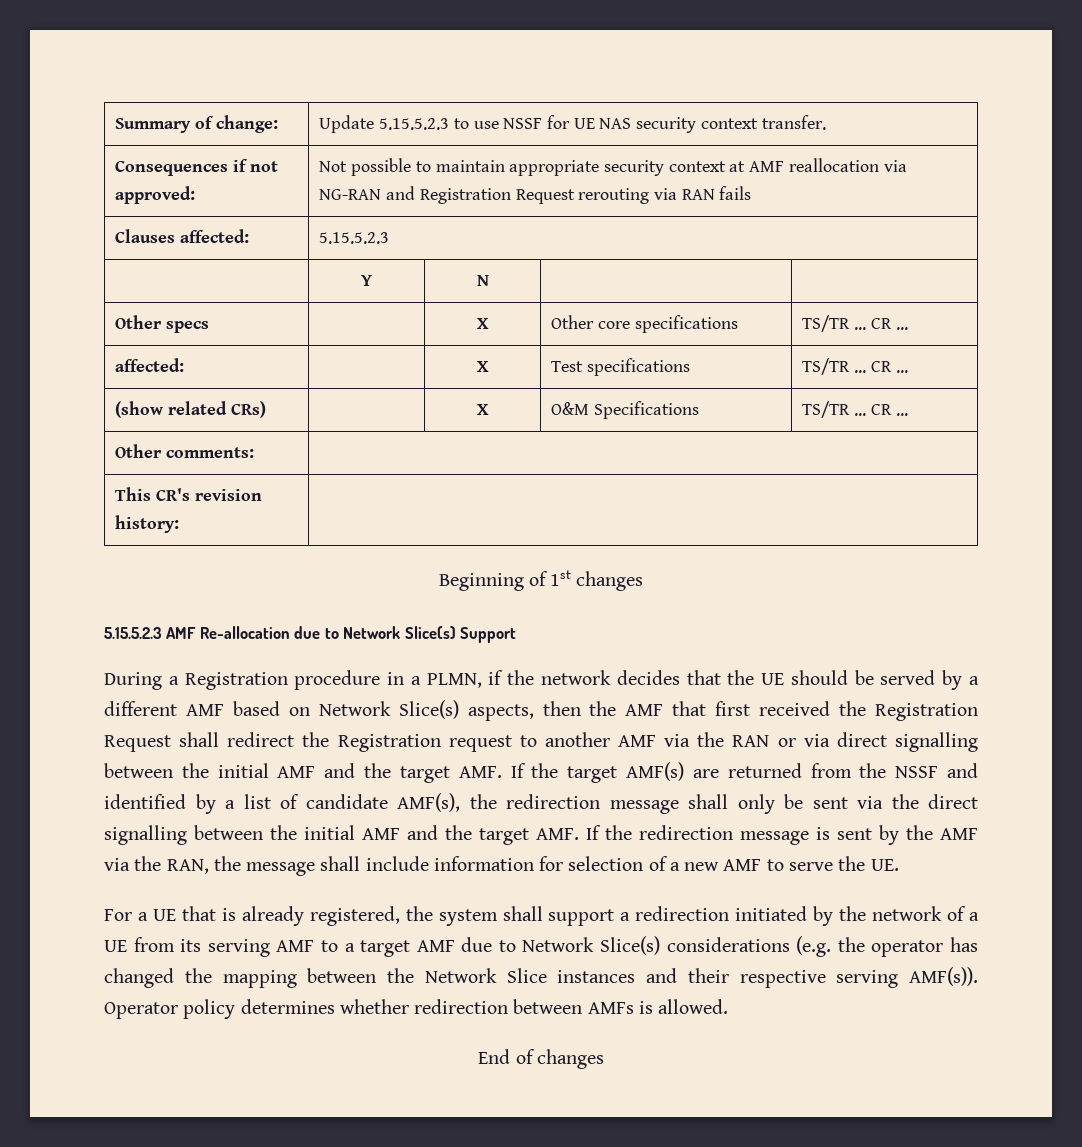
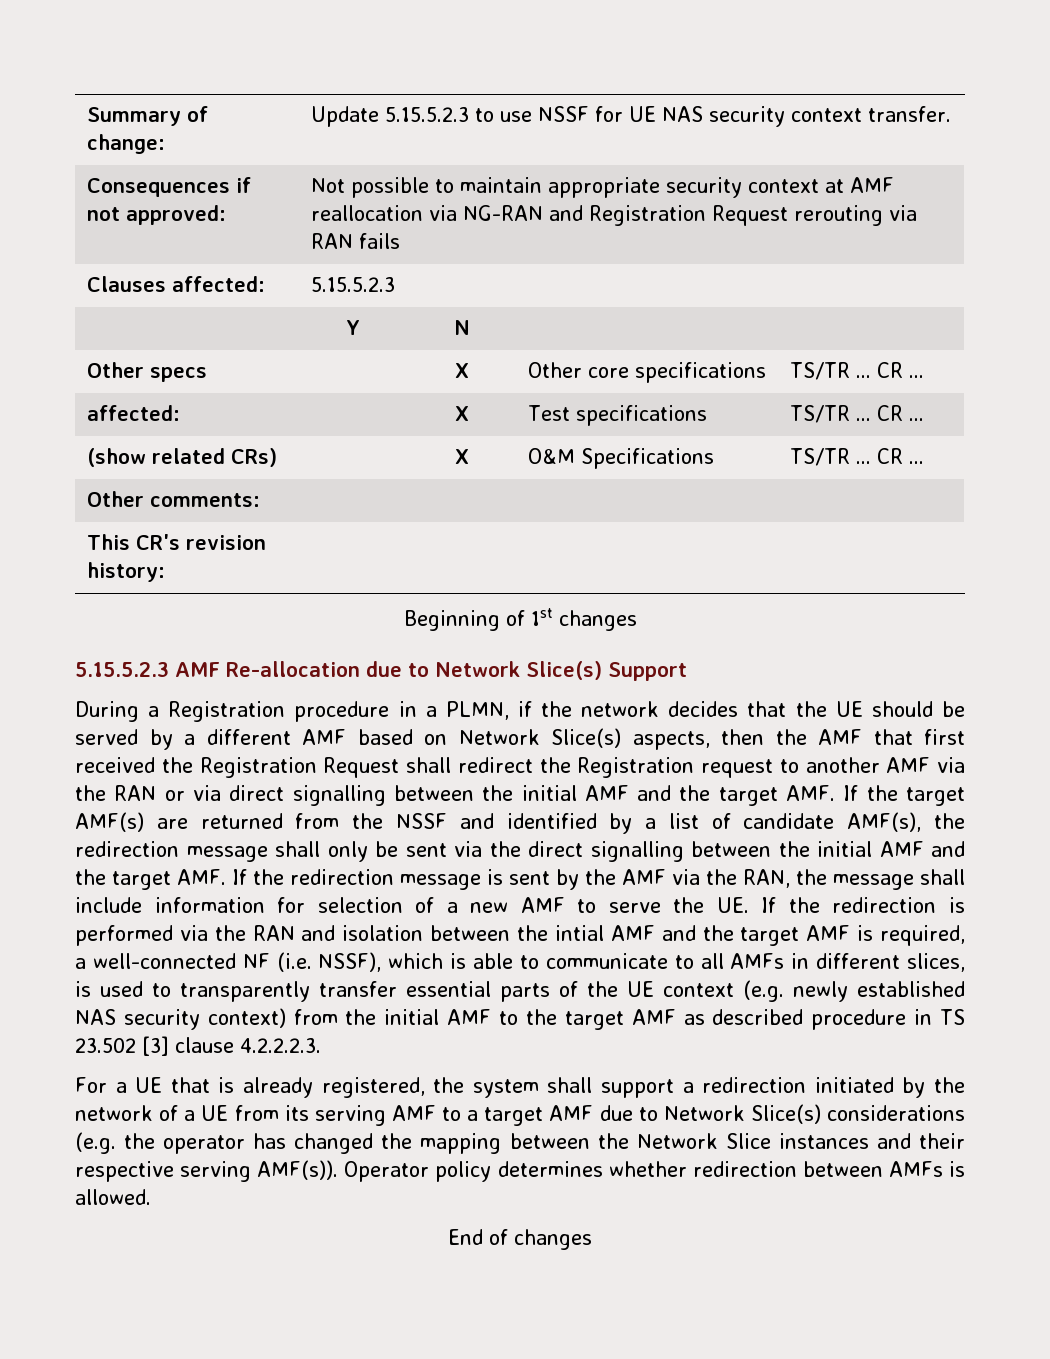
- During a Registration procedure in a PLMN, if the network decides that the UE should be served by a different AMF based on Network Slice(s) aspects, then the AMF that first received the Registration Request shall redirect the Registration request to another AMF via the RAN or via direct signalling between the initial AMF and the target AMF. If the target AMF(s) are returned from the NSSF and identified by a list of candidate AMF(s), the redirection message shall only be sent via the direct signalling between the initial AMF and the target AMF. If the redirection message is sent by the AMF via the RAN, the message shall include information for selection of a new AMF to serve the UE.
+ During a Registration procedure in a PLMN, if the network decides that the UE should be served by a different AMF based on Network Slice(s) aspects, then the AMF that first received the Registration Request shall redirect the Registration request to another AMF via the RAN or via direct signalling between the initial AMF and the target AMF. If the target AMF(s) are returned from the NSSF and identified by a list of candidate AMF(s), the redirection message shall only be sent via the direct signalling between the initial AMF and the target AMF. If the redirection message is sent by the AMF via the RAN, the message shall include information for selection of a new AMF to serve the UE. If the redirection is performed via the RAN and isolation between the intial AMF and the target AMF is required, a well-connected NF (i.e. NSSF), which is able to communicate to all AMFs in different slices, is used to transparently transfer essential parts of the UE context (e.g. newly established NAS security context) from the initial AMF to the target AMF as described procedure in TS 23.502 [3] clause 4.2.2.2.3.

